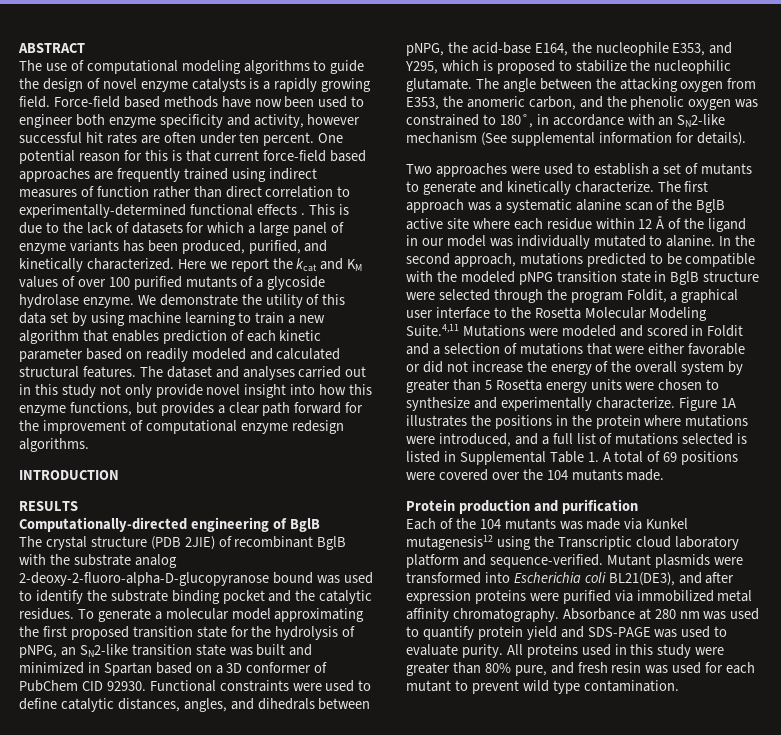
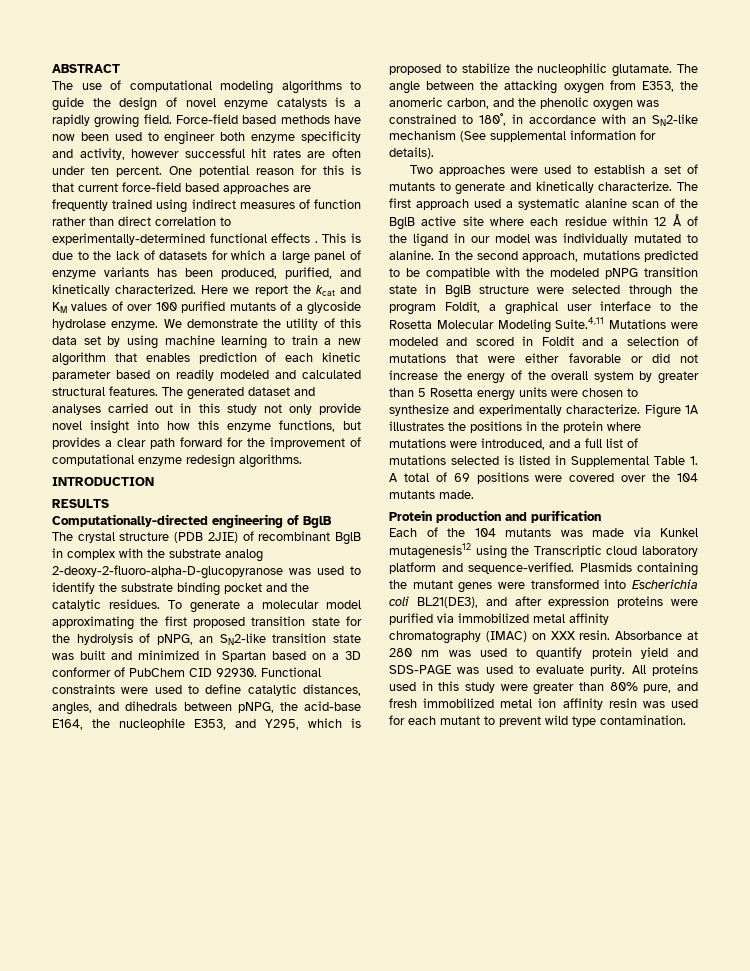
- The dataset and analyses carried out in this study not only provide novel insight into how this enzyme functions, but provides a clear path forward for the improvement of computational enzyme redesign algorithms.
+ The generated dataset and analyses carried out in this study not only provide novel insight into how this enzyme functions, but provides a clear path forward for the improvement of computational enzyme redesign algorithms.
- The crystal structure (PDB 2JIE) of recombinant BglB with the substrate analog 2-deoxy-2-fluoro-alpha-D-glucopyranose bound was used to identify the substrate binding pocket and the catalytic residues.
+ The crystal structure (PDB 2JIE) of recombinant BglB in complex with the substrate analog 2-deoxy-2-fluoro-alpha-D-glucopyranose was used to identify the substrate binding pocket and the catalytic residues.
- The first approach was a systematic alanine scan of the BglB active site where each residue within 12 Å of the ligand in our model was individually mutated to alanine.
+ The first approach used a systematic alanine scan of the BglB active site where each residue within 12 Å of the ligand in our model was individually mutated to alanine.
- Mutant plasmids were transformed into Escherichia coli BL21(DE3), and after expression proteins were purified via immobilized metal affinity chromatography.
+ Plasmids containing the mutant genes were transformed into Escherichia coli BL21(DE3), and after expression proteins were purified via immobilized metal affinity chromatography (IMAC) on XXX resin.
- All proteins used in this study were greater than 80% pure, and fresh resin was used for each mutant to prevent wild type contamination.
+ All proteins used in this study were greater than 80% pure, and fresh immobilized metal ion affinity resin was used for each mutant to prevent wild type contamination.

